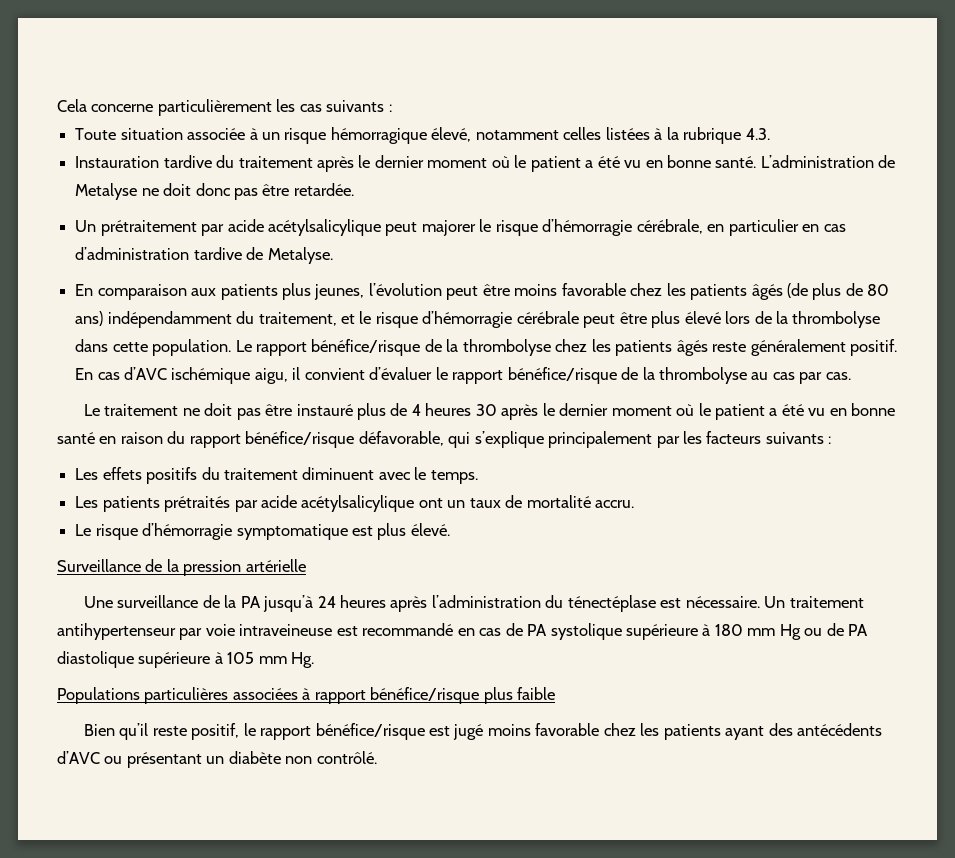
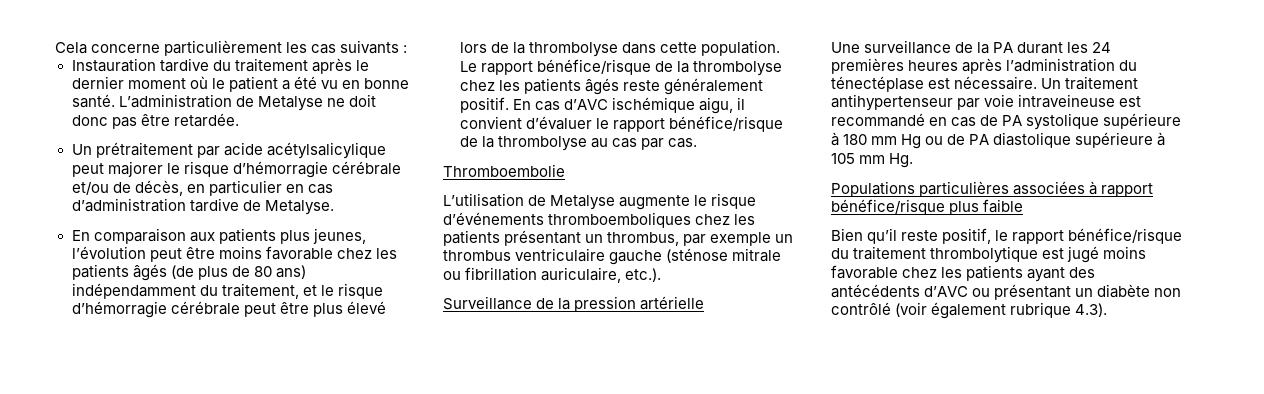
- Toute situation associée à un risque hémorragique élevé, notamment celles listées à la rubrique 4.3.
- Un prétraitement par acide acétylsalicylique peut majorer le risque d’hémorragie cérébrale, en particulier en cas d’administration tardive de Metalyse.
+ Un prétraitement par acide acétylsalicylique peut majorer le risque d’hémorragie cérébrale et/ou de décès, en particulier en cas d’administration tardive de Metalyse.
- Le traitement ne doit pas être instauré plus de 4 heures 30 après le dernier moment où le patient a été vu en bonne santé en raison du rapport bénéfice/risque défavorable, qui s’explique principalement par les facteurs suivants :
- Les effets positifs du traitement diminuent avec le temps.
- Les patients prétraités par acide acétylsalicylique ont un taux de mortalité accru.
- Le risque d’hémorragie symptomatique est plus élevé.
+ Thromboembolie
+ L’utilisation de Metalyse augmente le risque d’événements thromboemboliques chez les patients présentant un thrombus, par exemple un thrombus ventriculaire gauche (sténose mitrale ou fibrillation auriculaire, etc.).
- Une surveillance de la PA jusqu’à 24 heures après l’administration du ténectéplase est nécessaire.
+ Une surveillance de la PA durant les 24 premières heures après l’administration du ténectéplase est nécessaire.
- Bien qu’il reste positif, le rapport bénéfice/risque est jugé moins favorable chez les patients ayant des antécédents d’AVC ou présentant un diabète non contrôlé.
+ Bien qu’il reste positif, le rapport bénéfice/risque du traitement thrombolytique est jugé moins favorable chez les patients ayant des antécédents d’AVC ou présentant un diabète non contrôlé (voir également rubrique 4.3).

